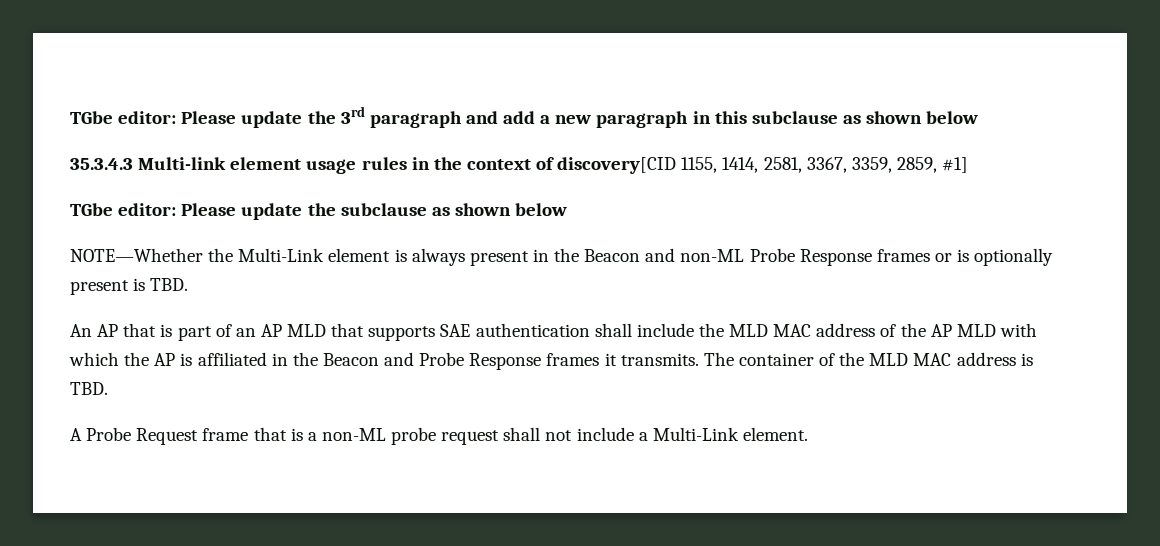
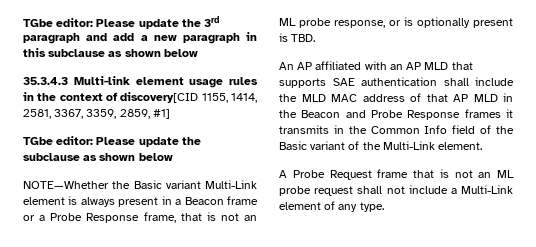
- NOTE—Whether the Multi-Link element is always present in the Beacon and non-ML Probe Response frames or is optionally present is TBD.
+ NOTE—Whether the Basic variant Multi-Link element is always present in a Beacon frame or a Probe Response frame, that is not an ML probe response, or is optionally present is TBD.
- An AP that is part of an AP MLD that supports SAE authentication shall include the MLD MAC address of the AP MLD with which the AP is affiliated in the Beacon and Probe Response frames it transmits. The container of the MLD MAC address is TBD.
+ An AP affiliated with an AP MLD that supports SAE authentication shall include the MLD MAC address of that AP MLD in the Beacon and Probe Response frames it transmits in the Common Info field of the Basic variant of the Multi-Link element.
- A Probe Request frame that is a non-ML probe request shall not include a Multi-Link element.
+ A Probe Request frame that is not an ML probe request shall not include a Multi-Link element of any type.

